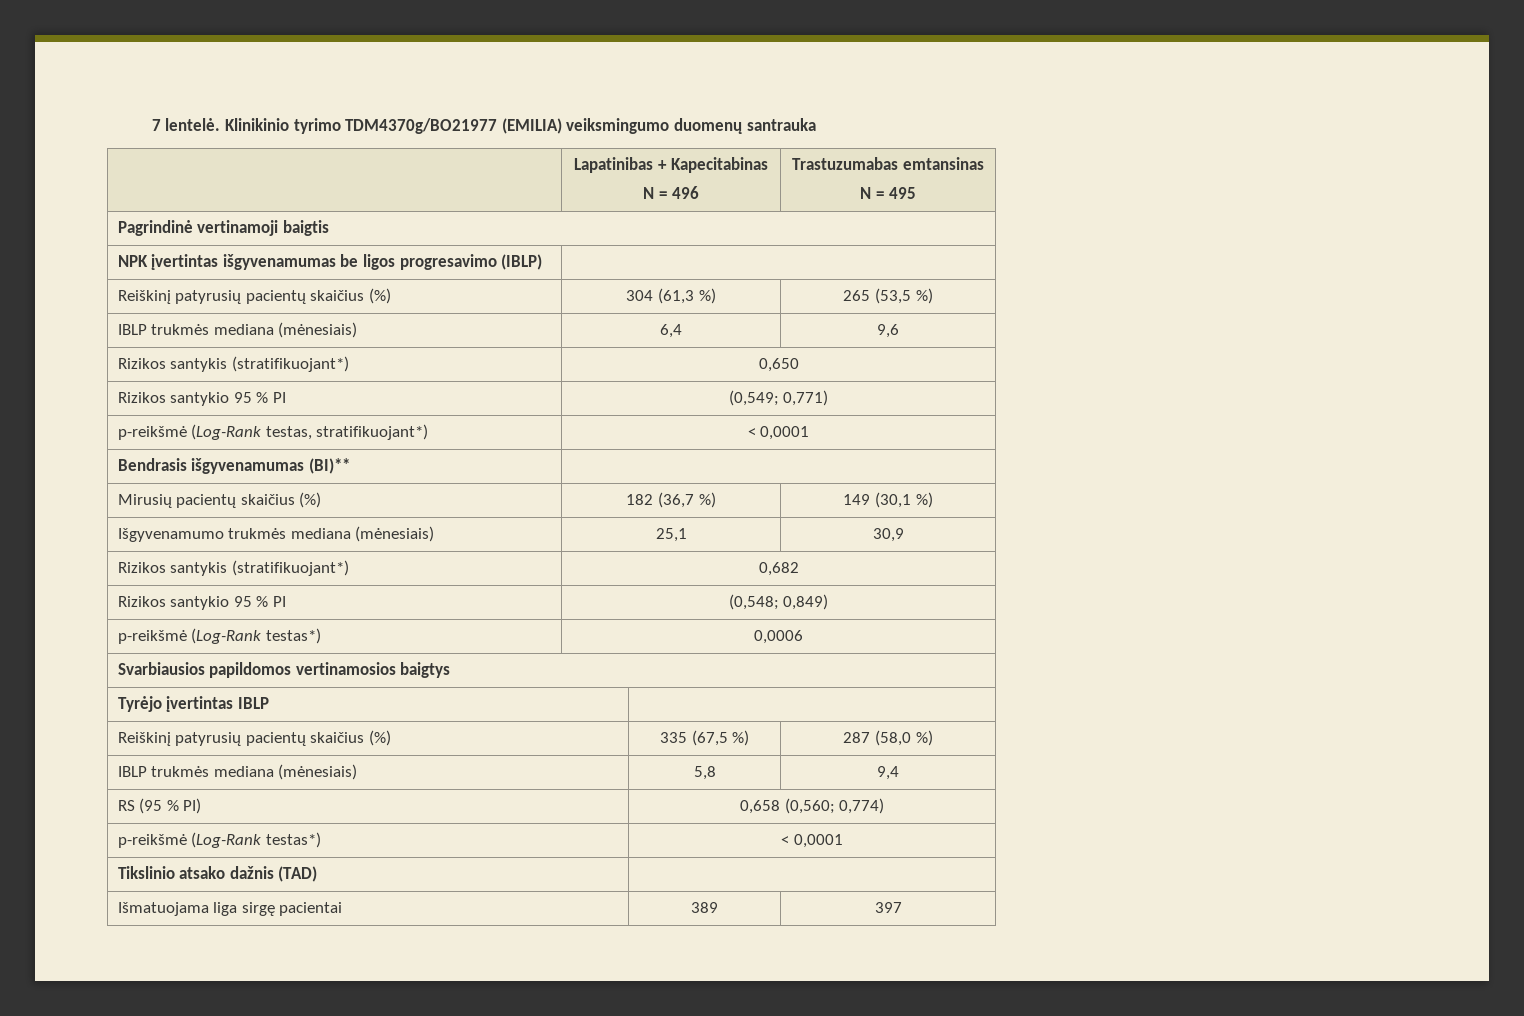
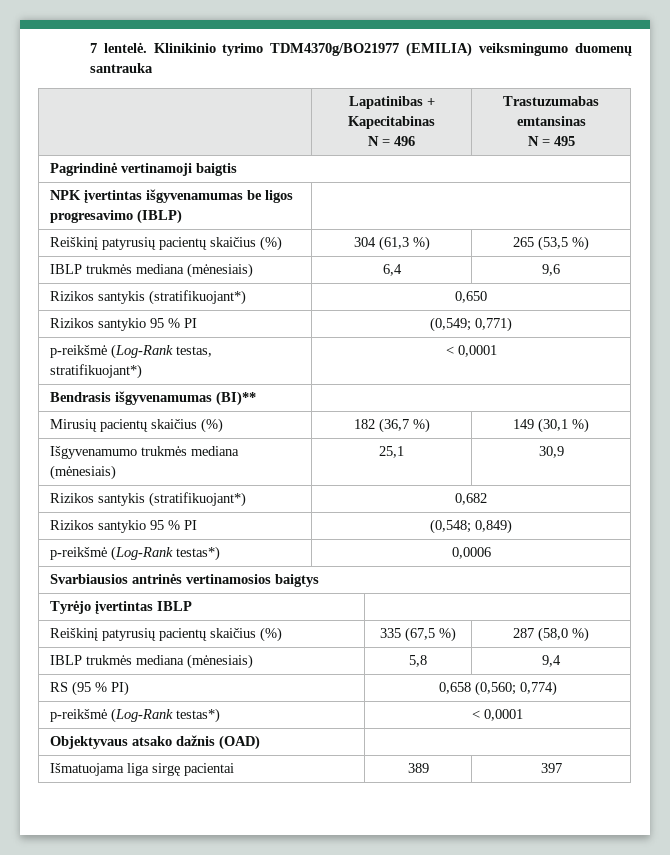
- Svarbiausios papildomos vertinamosios baigtys
+ Svarbiausios antrinės vertinamosios baigtys
- Tikslinio atsako dažnis (TAD) |
+ Objektyvaus atsako dažnis (OAD) |

